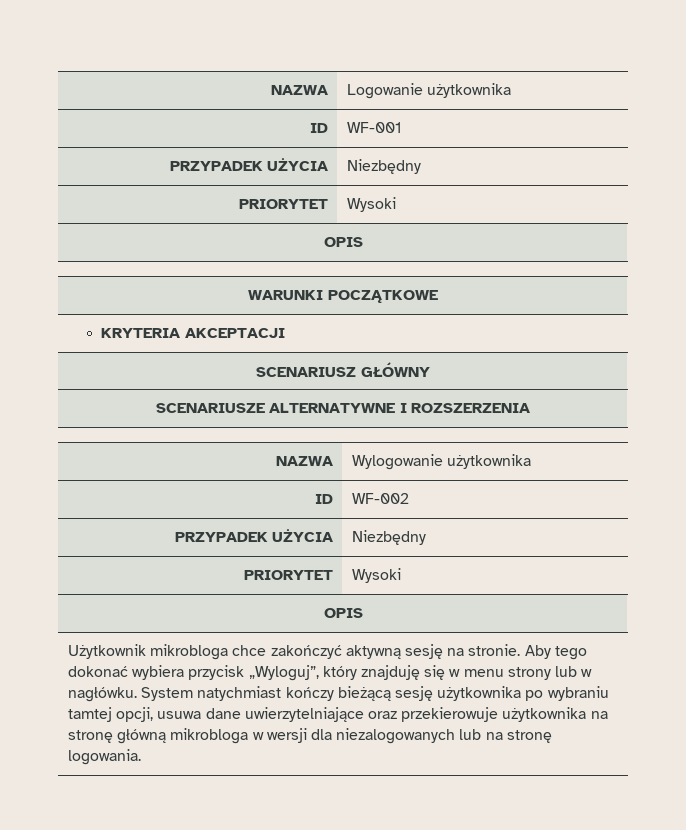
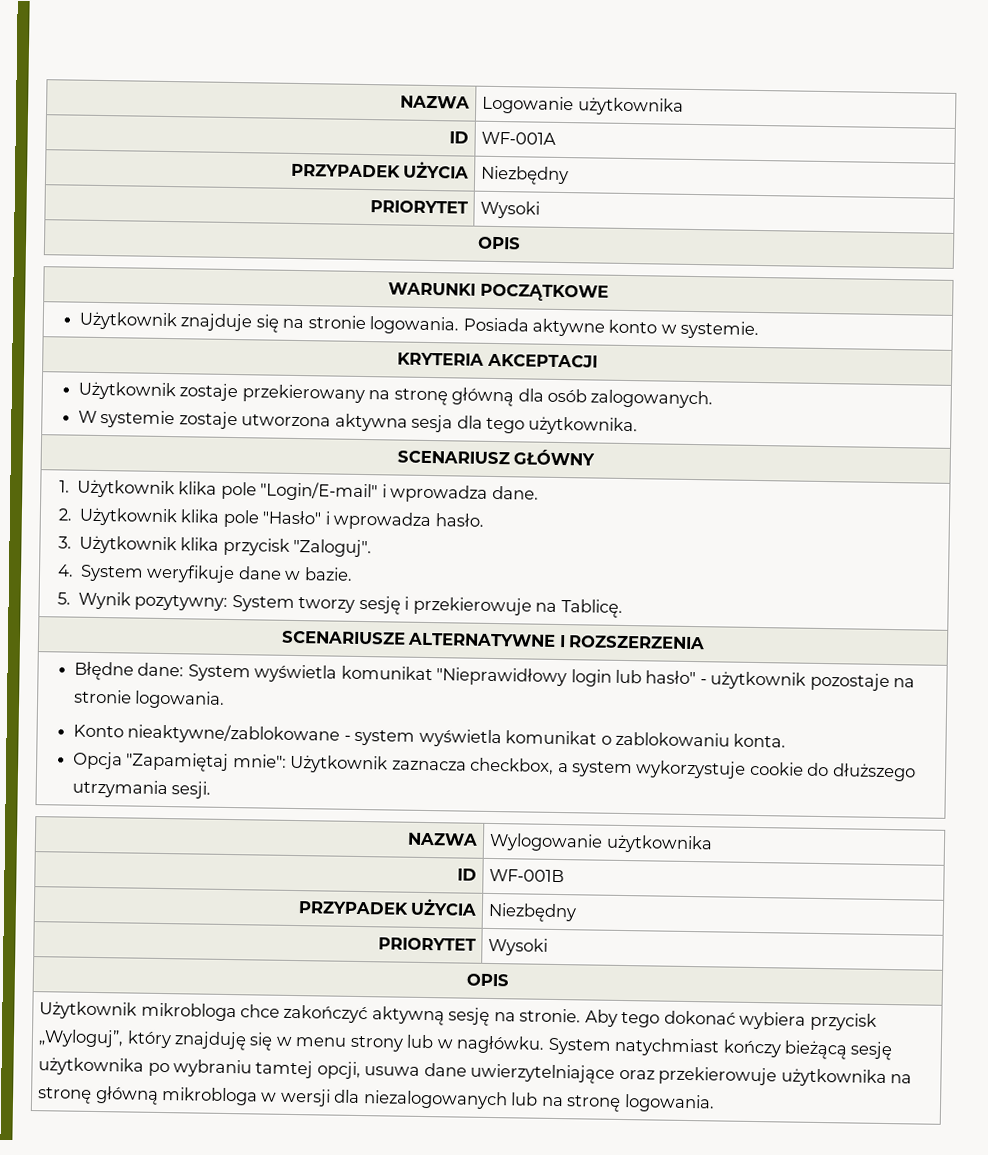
- ID | WF-001
+ ID | WF-001A
+ Użytkownik znajduje się na stronie logowania. Posiada aktywne konto w systemie.
  KRYTERIA AKCEPTACJI
+ Użytkownik zostaje przekierowany na stronę główną dla osób zalogowanych.
+ W systemie zostaje utworzona aktywna sesja dla tego użytkownika.
  SCENARIUSZ GŁÓWNY
+ 1. Użytkownik klika pole "Login/E-mail" i wprowadza dane.
+ 2. Użytkownik klika pole "Hasło" i wprowadza hasło.
+ 3. Użytkownik klika przycisk "Zaloguj".
+ 4. System weryfikuje dane w bazie.
+ 5. Wynik pozytywny: System tworzy sesję i przekierowuje na Tablicę.
  SCENARIUSZE ALTERNATYWNE I ROZSZERZENIA
+ Błędne dane: System wyświetla komunikat "Nieprawidłowy login lub hasło" - użytkownik pozostaje na stronie logowania.
+ Konto nieaktywne/zablokowane - system wyświetla komunikat o zablokowaniu konta.
+ Opcja "Zapamiętaj mnie": Użytkownik zaznacza checkbox, a system wykorzystuje cookie do dłuższego utrzymania sesji.
- ID | WF-002
+ ID | WF-001B

